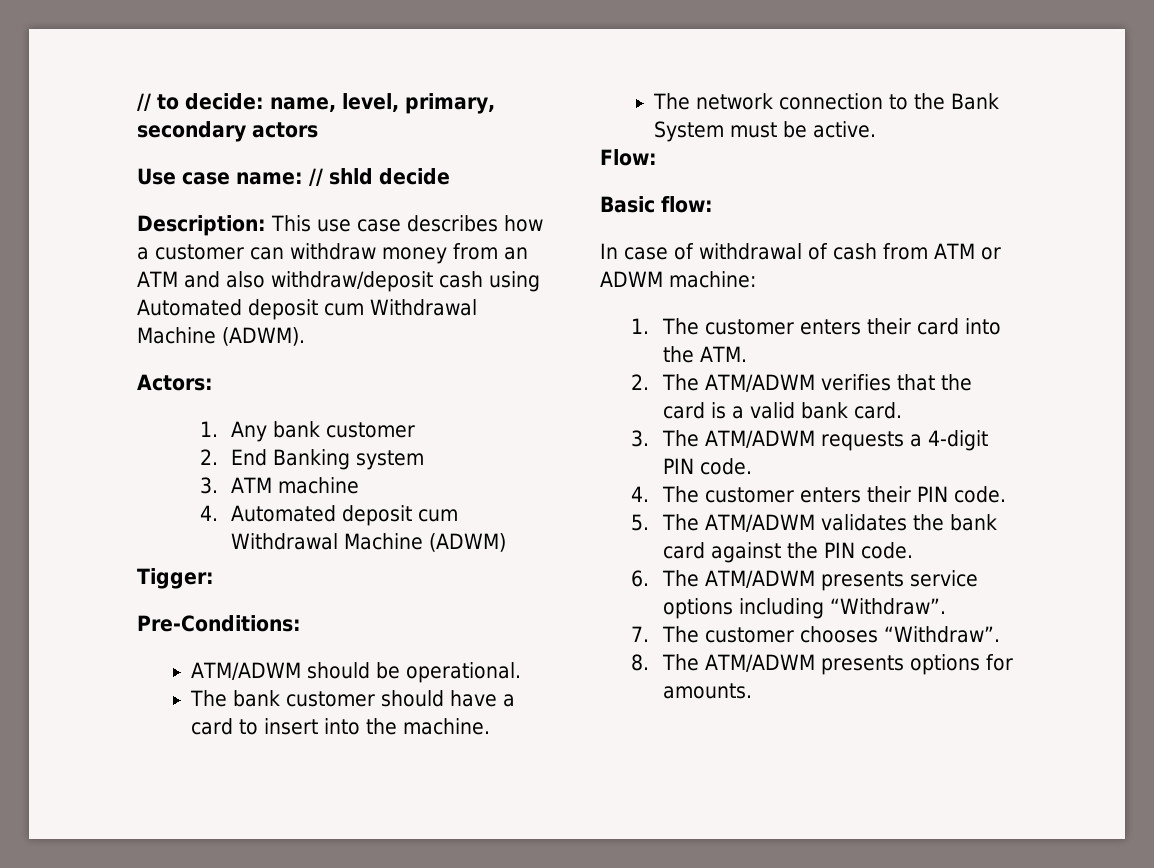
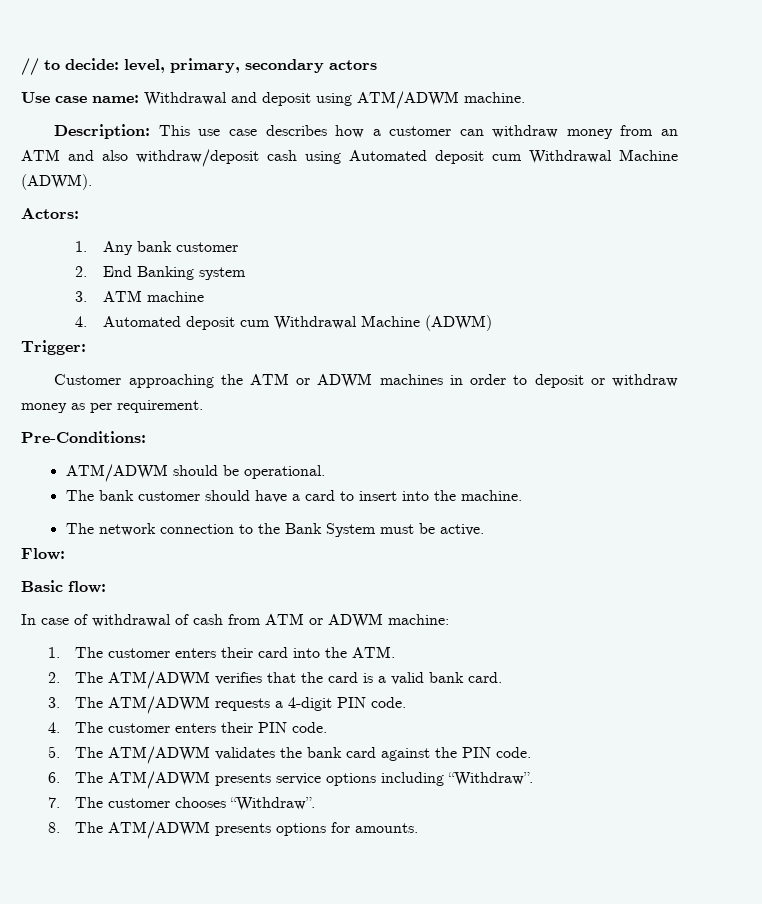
- // to decide: name, level, primary, secondary actors
+ // to decide: level, primary, secondary actors
- Use case name: // shld decide
+ Use case name: Withdrawal and deposit using ATM/ADWM machine.
- Tigger:
+ Trigger:
+ Customer approaching the ATM or ADWM machines in order to deposit or withdraw money as per requirement.

